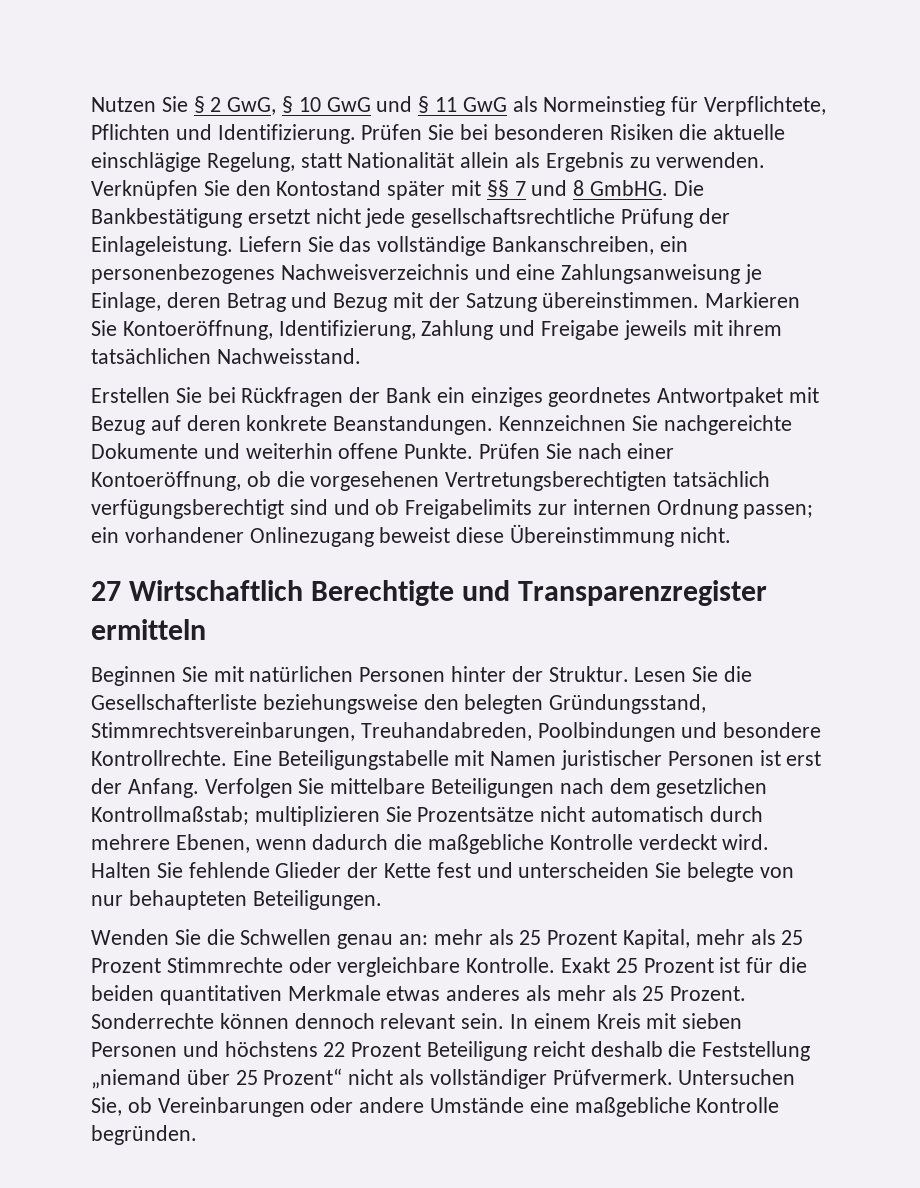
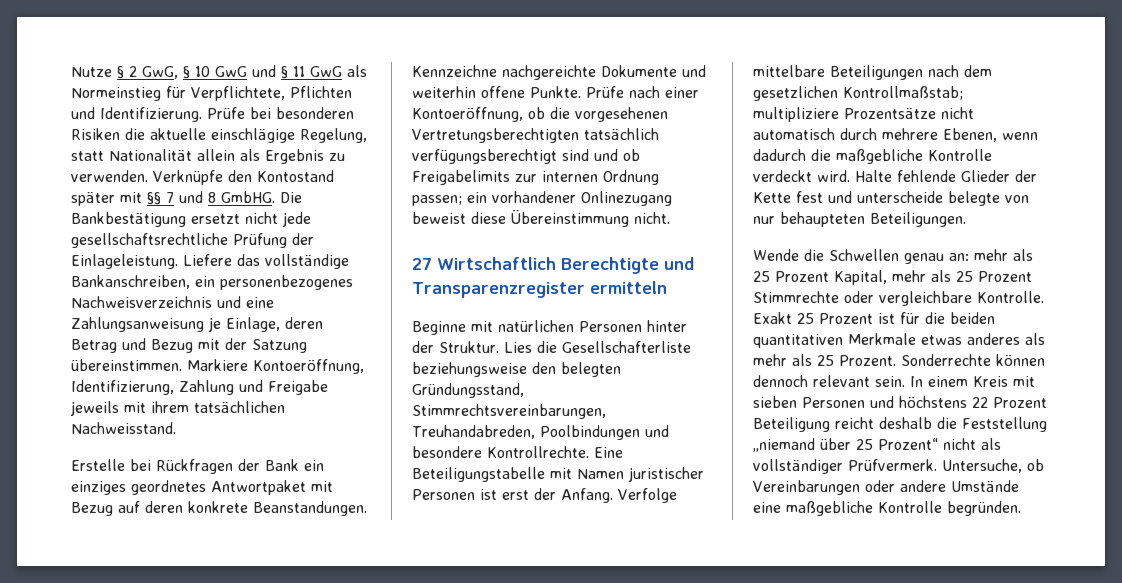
- Nutzen Sie § 2 GwG, § 10 GwG und § 11 GwG als Normeinstieg für Verpflichtete, Pflichten und Identifizierung.
+ Nutze § 2 GwG, § 10 GwG und § 11 GwG als Normeinstieg für Verpflichtete, Pflichten und Identifizierung.
- Prüfen Sie bei besonderen Risiken die aktuelle einschlägige Regelung, statt Nationalität allein als Ergebnis zu verwenden.
+ Prüfe bei besonderen Risiken die aktuelle einschlägige Regelung, statt Nationalität allein als Ergebnis zu verwenden.
- Verknüpfen Sie den Kontostand später mit §§ 7 und 8 GmbHG.
+ Verknüpfe den Kontostand später mit §§ 7 und 8 GmbHG.
- Liefern Sie das vollständige Bankanschreiben, ein personenbezogenes Nachweisverzeichnis und eine Zahlungsanweisung je Einlage, deren Betrag und Bezug mit der Satzung übereinstimmen.
+ Liefere das vollständige Bankanschreiben, ein personenbezogenes Nachweisverzeichnis und eine Zahlungsanweisung je Einlage, deren Betrag und Bezug mit der Satzung übereinstimmen.
- Markieren Sie Kontoeröffnung, Identifizierung, Zahlung und Freigabe jeweils mit ihrem tatsächlichen Nachweisstand.
+ Markiere Kontoeröffnung, Identifizierung, Zahlung und Freigabe jeweils mit ihrem tatsächlichen Nachweisstand.
- Erstellen Sie bei Rückfragen der Bank ein einziges geordnetes Antwortpaket mit Bezug auf deren konkrete Beanstandungen.
+ Erstelle bei Rückfragen der Bank ein einziges geordnetes Antwortpaket mit Bezug auf deren konkrete Beanstandungen.
- Kennzeichnen Sie nachgereichte Dokumente und weiterhin offene Punkte.
+ Kennzeichne nachgereichte Dokumente und weiterhin offene Punkte.
- Prüfen Sie nach einer Kontoeröffnung, ob die vorgesehenen Vertretungsberechtigten tatsächlich verfügungsberechtigt sind und ob Freigabelimits zur internen Ordnung passen; ein vorhandener Onlinezugang beweist diese Übereinstimmung nicht.
+ Prüfe nach einer Kontoeröffnung, ob die vorgesehenen Vertretungsberechtigten tatsächlich verfügungsberechtigt sind und ob Freigabelimits zur internen Ordnung passen; ein vorhandener Onlinezugang beweist diese Übereinstimmung nicht.
- Beginnen Sie mit natürlichen Personen hinter der Struktur.
+ Beginne mit natürlichen Personen hinter der Struktur.
- Lesen Sie die Gesellschafterliste beziehungsweise den belegten Gründungsstand, Stimmrechtsvereinbarungen, Treuhandabreden, Poolbindungen und besondere Kontrollrechte.
+ Lies die Gesellschafterliste beziehungsweise den belegten Gründungsstand, Stimmrechtsvereinbarungen, Treuhandabreden, Poolbindungen und besondere Kontrollrechte.
- Verfolgen Sie mittelbare Beteiligungen nach dem gesetzlichen Kontrollmaßstab; multiplizieren Sie Prozentsätze nicht automatisch durch mehrere Ebenen, wenn dadurch die maßgebliche Kontrolle verdeckt wird.
+ Verfolge mittelbare Beteiligungen nach dem gesetzlichen Kontrollmaßstab; multipliziere Prozentsätze nicht automatisch durch mehrere Ebenen, wenn dadurch die maßgebliche Kontrolle verdeckt wird.
- Halten Sie fehlende Glieder der Kette fest und unterscheiden Sie belegte von nur behaupteten Beteiligungen.
+ Halte fehlende Glieder der Kette fest und unterscheide belegte von nur behaupteten Beteiligungen.
- Wenden Sie die Schwellen genau an: mehr als 25 Prozent Kapital, mehr als 25 Prozent Stimmrechte oder vergleichbare Kontrolle.
+ Wende die Schwellen genau an: mehr als 25 Prozent Kapital, mehr als 25 Prozent Stimmrechte oder vergleichbare Kontrolle.
- Untersuchen Sie, ob Vereinbarungen oder andere Umstände eine maßgebliche Kontrolle begründen.
+ Untersuche, ob Vereinbarungen oder andere Umstände eine maßgebliche Kontrolle begründen.

